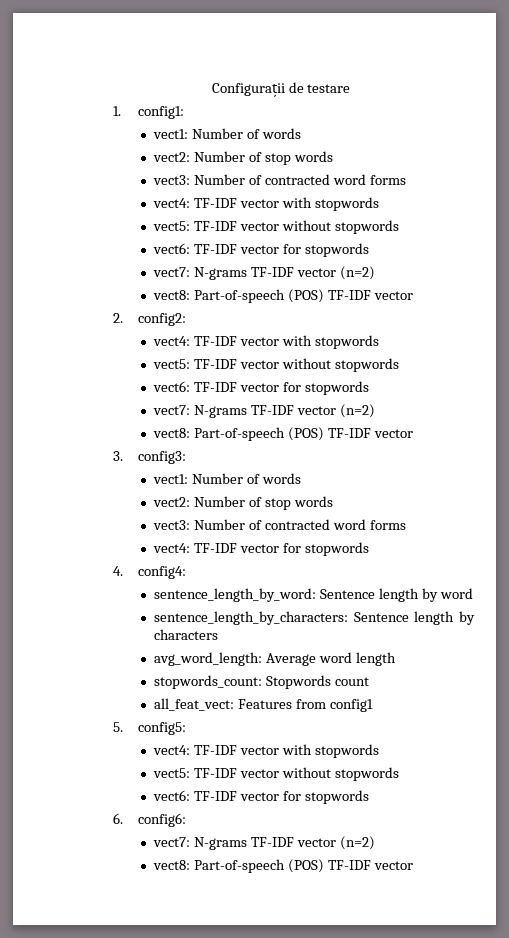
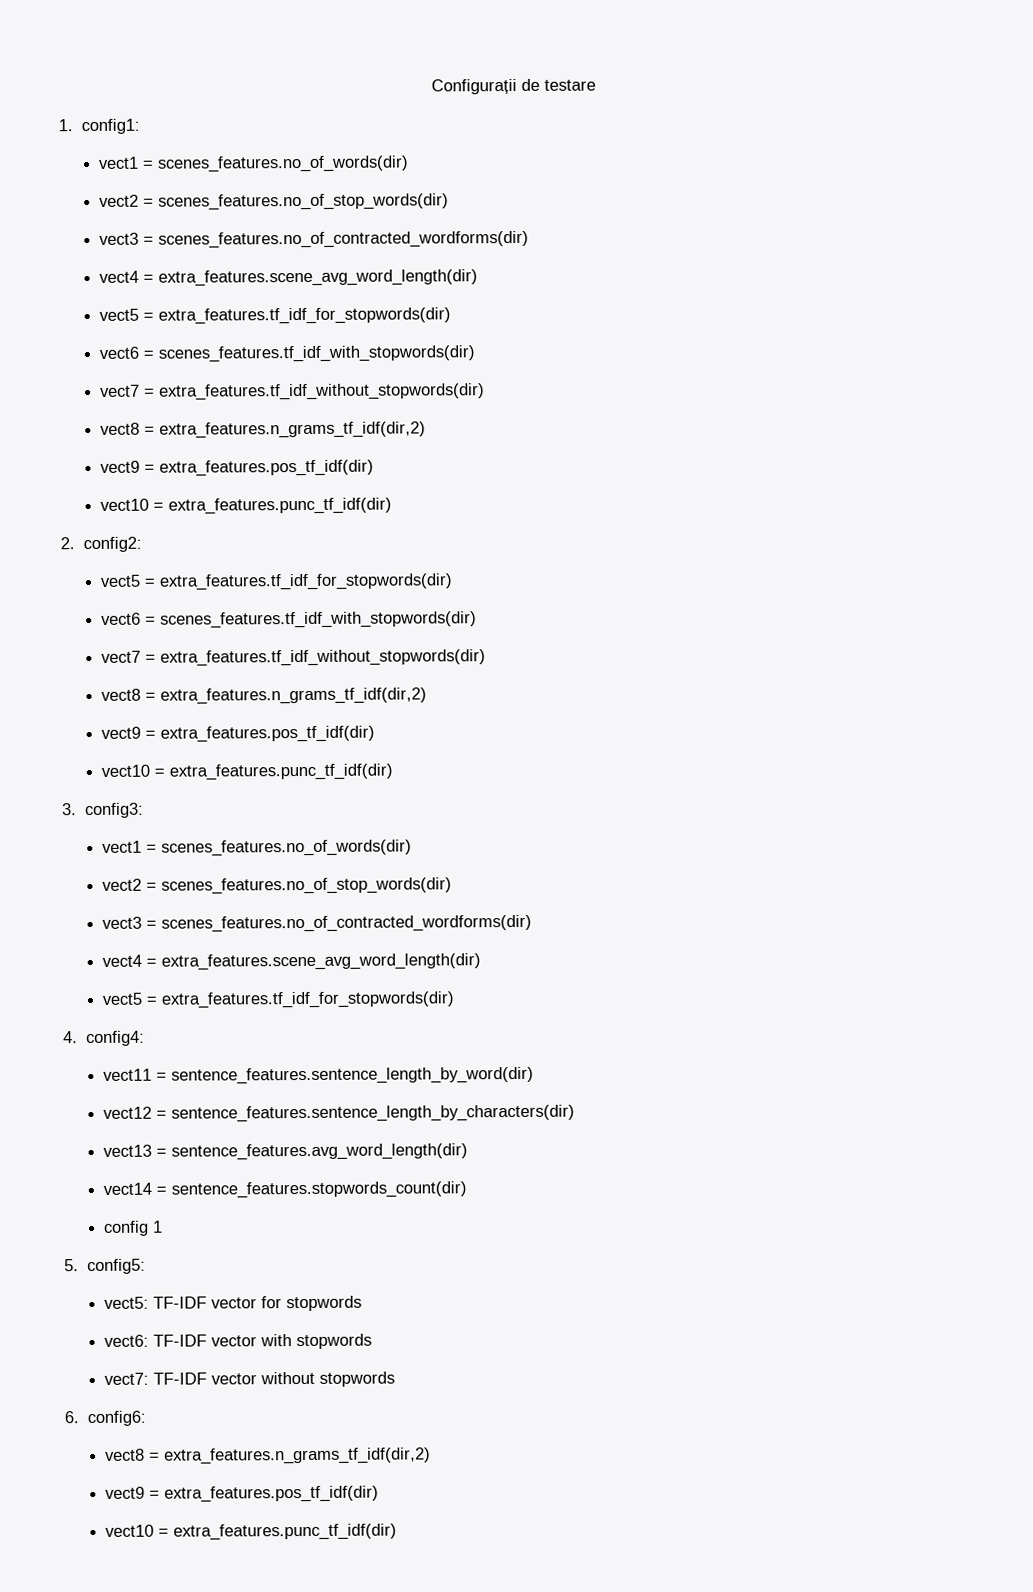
  1. config1:
- vect1: Number of words
- vect2: Number of stop words
- vect3: Number of contracted word forms
- vect4: TF-IDF vector with stopwords
- vect5: TF-IDF vector without stopwords
- vect6: TF-IDF vector for stopwords
- vect7: N-grams TF-IDF vector (n=2)
- vect8: Part-of-speech (POS) TF-IDF vector
+ vect1 = scenes_features.no_of_words(dir)
+ vect2 = scenes_features.no_of_stop_words(dir)
+ vect3 = scenes_features.no_of_contracted_wordforms(dir)
+ vect4 = extra_features.scene_avg_word_length(dir)
+ vect5 = extra_features.tf_idf_for_stopwords(dir)
+ vect6 = scenes_features.tf_idf_with_stopwords(dir)
+ vect7 = extra_features.tf_idf_without_stopwords(dir)
+ vect8 = extra_features.n_grams_tf_idf(dir,2)
+ vect9 = extra_features.pos_tf_idf(dir)
+ vect10 = extra_features.punc_tf_idf(dir)
  2. config2:
- vect4: TF-IDF vector with stopwords
- vect5: TF-IDF vector without stopwords
- vect6: TF-IDF vector for stopwords
- vect7: N-grams TF-IDF vector (n=2)
- vect8: Part-of-speech (POS) TF-IDF vector
+ vect5 = extra_features.tf_idf_for_stopwords(dir)
+ vect6 = scenes_features.tf_idf_with_stopwords(dir)
+ vect7 = extra_features.tf_idf_without_stopwords(dir)
+ vect8 = extra_features.n_grams_tf_idf(dir,2)
+ vect9 = extra_features.pos_tf_idf(dir)
+ vect10 = extra_features.punc_tf_idf(dir)
  3. config3:
- vect1: Number of words
- vect2: Number of stop words
- vect3: Number of contracted word forms
- vect4: TF-IDF vector for stopwords
+ vect1 = scenes_features.no_of_words(dir)
+ vect2 = scenes_features.no_of_stop_words(dir)
+ vect3 = scenes_features.no_of_contracted_wordforms(dir)
+ vect4 = extra_features.scene_avg_word_length(dir)
+ vect5 = extra_features.tf_idf_for_stopwords(dir)
  4. config4:
- sentence_length_by_word: Sentence length by word
- sentence_length_by_characters: Sentence length by characters
- avg_word_length: Average word length
- stopwords_count: Stopwords count
- all_feat_vect: Features from config1
+ vect11 = sentence_features.sentence_length_by_word(dir)
+ vect12 = sentence_features.sentence_length_by_characters(dir)
+ vect13 = sentence_features.avg_word_length(dir)
+ vect14 = sentence_features.stopwords_count(dir)
+ config 1
  5. config5:
- vect4: TF-IDF vector with stopwords
- vect5: TF-IDF vector without stopwords
- vect6: TF-IDF vector for stopwords
+ vect5: TF-IDF vector for stopwords
+ vect6: TF-IDF vector with stopwords
+ vect7: TF-IDF vector without stopwords
  6. config6:
- vect7: N-grams TF-IDF vector (n=2)
- vect8: Part-of-speech (POS) TF-IDF vector
+ vect8 = extra_features.n_grams_tf_idf(dir,2)
+ vect9 = extra_features.pos_tf_idf(dir)
+ vect10 = extra_features.punc_tf_idf(dir)

